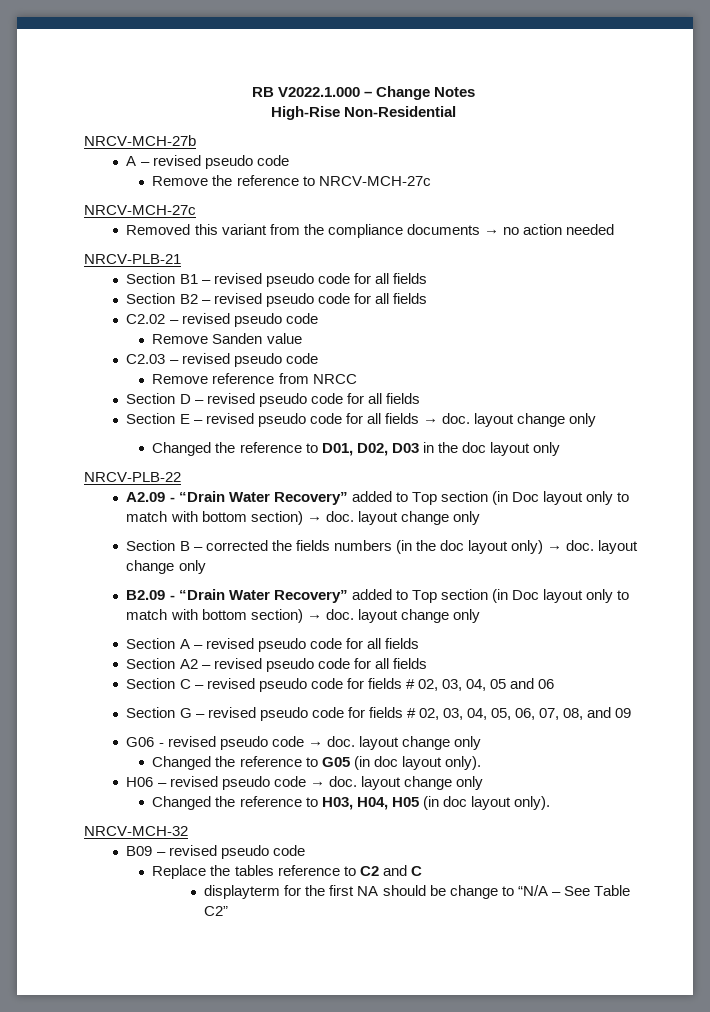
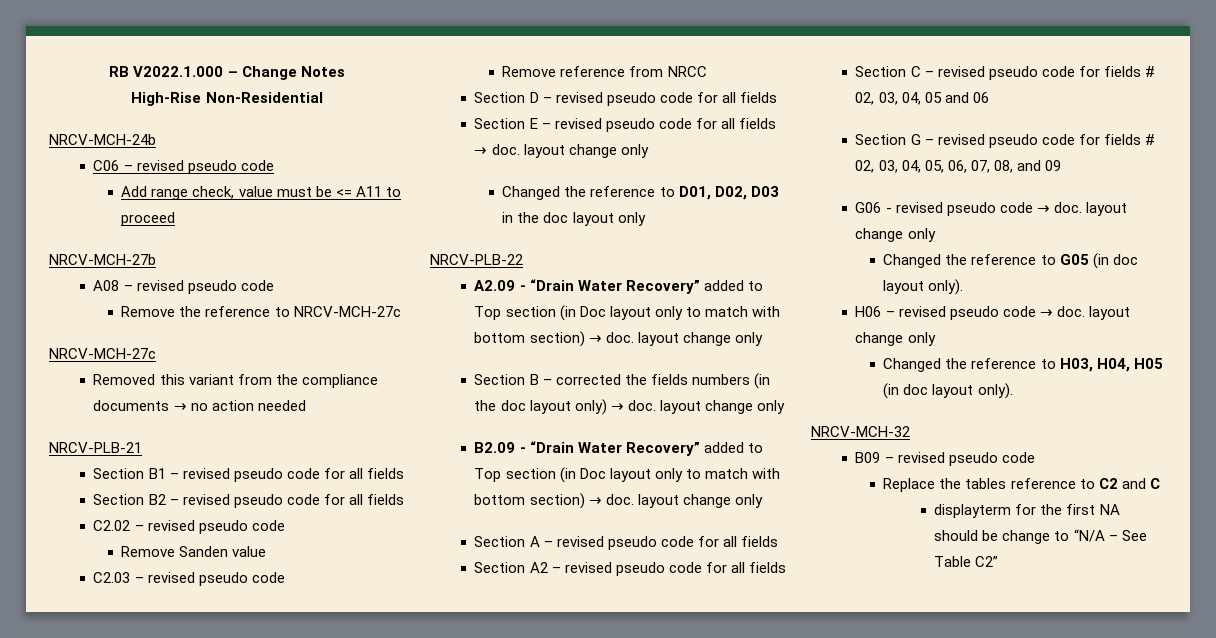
+ NRCV-MCH-24b
+ C06 – revised pseudo code
+ Add range check, value must be <= A11 to proceed
  NRCV-MCH-27b
- A – revised pseudo code
+ A08 – revised pseudo code

